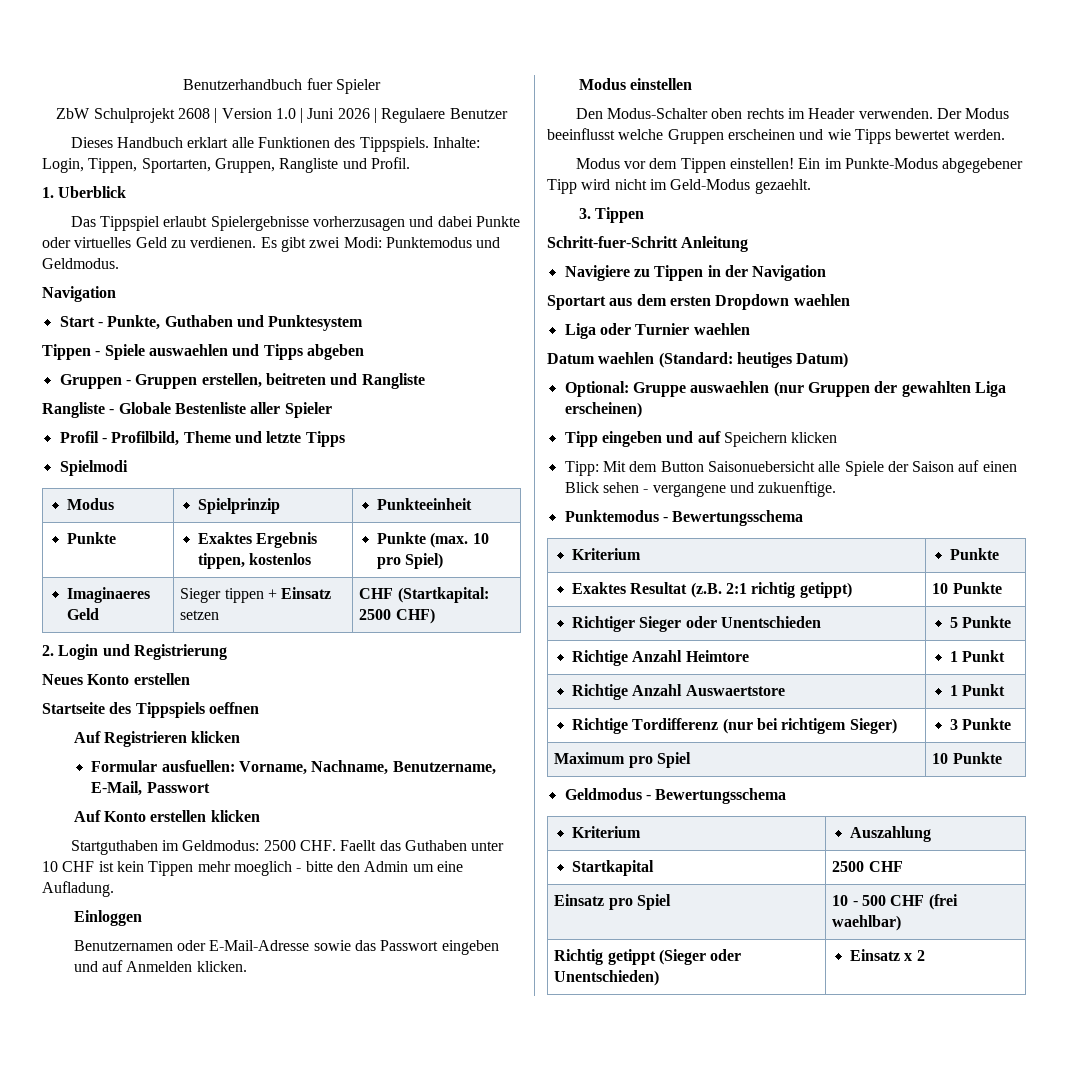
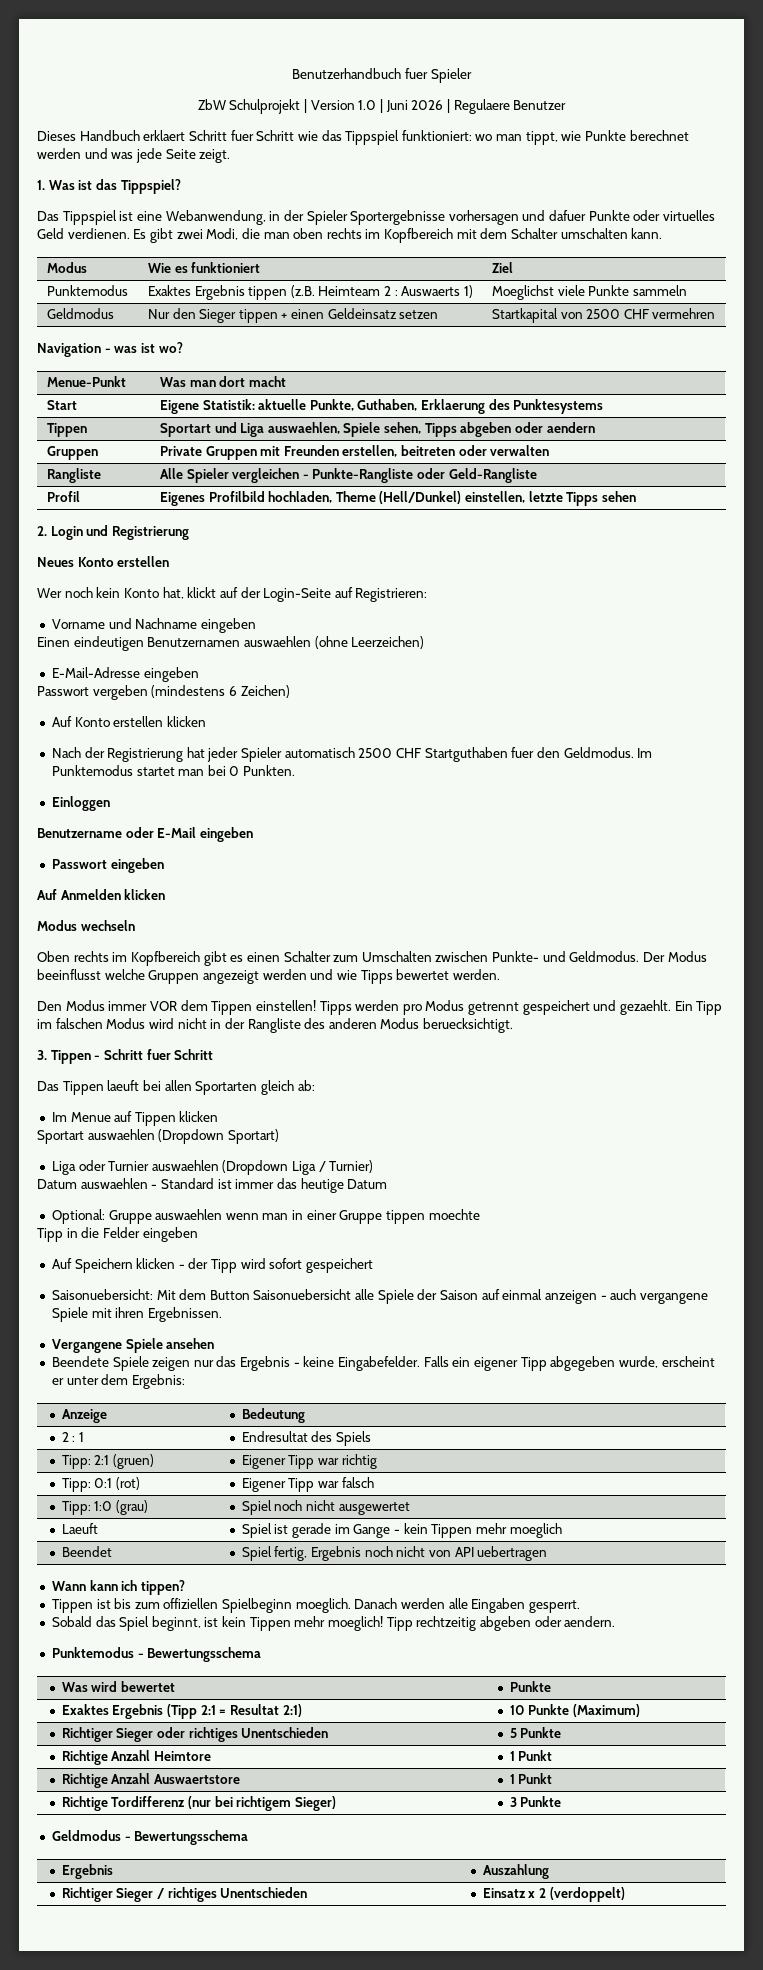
- ZbW Schulprojekt 2608 | Version 1.0 | Juni 2026 | Regulaere Benutzer
+ ZbW Schulprojekt | Version 1.0 | Juni 2026 | Regulaere Benutzer
- Dieses Handbuch erklart alle Funktionen des Tippspiels. Inhalte: Login, Tippen, Sportarten, Gruppen, Rangliste und Profil.
- 1. Uberblick
- Das Tippspiel erlaubt Spielergebnisse vorherzusagen und dabei Punkte oder virtuelles Geld zu verdienen.
+ Dieses Handbuch erklaert Schritt fuer Schritt wie das Tippspiel funktioniert: wo man tippt, wie Punkte berechnet werden und was jede Seite zeigt.
+ 1. Was ist das Tippspiel?
+ Das Tippspiel ist eine Webanwendung, in der Spieler Sportergebnisse vorhersagen und dafuer Punkte oder virtuelles Geld verdienen.
- Es gibt zwei Modi: Punktemodus und Geldmodus.
- Navigation
- Start - Punkte, Guthaben und Punktesystem
- Tippen - Spiele auswaehlen und Tipps abgeben
- Gruppen - Gruppen erstellen, beitreten und Rangliste
- Rangliste - Globale Bestenliste aller Spieler
- Profil - Profilbild, Theme und letzte Tipps
- Spielmodi
- Modus | Spielprinzip | Punkteeinheit
- Punkte | Exaktes Ergebnis tippen, kostenlos | Punkte (max. 10 pro Spiel)
- Imaginaeres Geld | Sieger tippen + Einsatz setzen | CHF (Startkapital: 2500 CHF)
+ Es gibt zwei Modi, die man oben rechts im Kopfbereich mit dem Schalter umschalten kann.
+ Modus | Wie es funktioniert | Ziel
+ Punktemodus | Exaktes Ergebnis tippen (z.B. Heimteam 2 : Auswaerts 1) | Moeglichst viele Punkte sammeln
+ Geldmodus | Nur den Sieger tippen + einen Geldeinsatz setzen | Startkapital von 2500 CHF vermehren
+ Navigation - was ist wo?
+ Menue-Punkt | Was man dort macht
+ Start | Eigene Statistik: aktuelle Punkte, Guthaben, Erklaerung des Punktesystems
+ Tippen | Sportart und Liga auswaehlen, Spiele sehen, Tipps abgeben oder aendern
+ Gruppen | Private Gruppen mit Freunden erstellen, beitreten oder verwalten
+ Rangliste | Alle Spieler vergleichen - Punkte-Rangliste oder Geld-Rangliste
+ Profil | Eigenes Profilbild hochladen, Theme (Hell/Dunkel) einstellen, letzte Tipps sehen
- Startseite des Tippspiels oeffnen
- Auf Registrieren klicken
- Formular ausfuellen: Vorname, Nachname, Benutzername, E-Mail, Passwort
+ Wer noch kein Konto hat, klickt auf der Login-Seite auf Registrieren:
+ Vorname und Nachname eingeben
+ Einen eindeutigen Benutzernamen auswaehlen (ohne Leerzeichen)
+ E-Mail-Adresse eingeben
+ Passwort vergeben (mindestens 6 Zeichen)
  Auf Konto erstellen klicken
- Startguthaben im Geldmodus: 2500 CHF. Faellt das Guthaben unter 10 CHF ist kein Tippen mehr moeglich - bitte den Admin um eine Aufladung.
+ Nach der Registrierung hat jeder Spieler automatisch 2500 CHF Startguthaben fuer den Geldmodus. Im Punktemodus startet man bei 0 Punkten.
  Einloggen
- Benutzernamen oder E-Mail-Adresse sowie das Passwort eingeben und auf Anmelden klicken.
- Modus einstellen
- Den Modus-Schalter oben rechts im Header verwenden.
+ Benutzername oder E-Mail eingeben
+ Passwort eingeben
+ Auf Anmelden klicken
+ Modus wechseln
+ Oben rechts im Kopfbereich gibt es einen Schalter zum Umschalten zwischen Punkte- und Geldmodus.
- Der Modus beeinflusst welche Gruppen erscheinen und wie Tipps bewertet werden.
+ Der Modus beeinflusst welche Gruppen angezeigt werden und wie Tipps bewertet werden.
- Modus vor dem Tippen einstellen! Ein im Punkte-Modus abgegebener Tipp wird nicht im Geld-Modus gezaehlt.
- 3. Tippen
- Schritt-fuer-Schritt Anleitung
- Navigiere zu Tippen in der Navigation
- Sportart aus dem ersten Dropdown waehlen
- Liga oder Turnier waehlen
- Datum waehlen (Standard: heutiges Datum)
- Optional: Gruppe auswaehlen (nur Gruppen der gewahlten Liga erscheinen)
- Tipp eingeben und auf Speichern klicken
- Tipp: Mit dem Button Saisonuebersicht alle Spiele der Saison auf einen Blick sehen - vergangene und zukuenftige.
+ Den Modus immer VOR dem Tippen einstellen! Tipps werden pro Modus getrennt gespeichert und gezaehlt. Ein Tipp im falschen Modus wird nicht in der Rangliste des anderen Modus beruecksichtigt.
+ 3. Tippen - Schritt fuer Schritt
+ Das Tippen laeuft bei allen Sportarten gleich ab:
+ Im Menue auf Tippen klicken
+ Sportart auswaehlen (Dropdown Sportart)
+ Liga oder Turnier auswaehlen (Dropdown Liga / Turnier)
+ Datum auswaehlen - Standard ist immer das heutige Datum
+ Optional: Gruppe auswaehlen wenn man in einer Gruppe tippen moechte
+ Tipp in die Felder eingeben
+ Auf Speichern klicken - der Tipp wird sofort gespeichert
+ Saisonuebersicht: Mit dem Button Saisonuebersicht alle Spiele der Saison auf einmal anzeigen - auch vergangene Spiele mit ihren Ergebnissen.
+ Vergangene Spiele ansehen
+ Beendete Spiele zeigen nur das Ergebnis - keine Eingabefelder. Falls ein eigener Tipp abgegeben wurde, erscheint er unter dem Ergebnis:
+ Anzeige | Bedeutung
+ 2 : 1 | Endresultat des Spiels
+ Tipp: 2:1 (gruen) | Eigener Tipp war richtig
+ Tipp: 0:1 (rot) | Eigener Tipp war falsch
+ Tipp: 1:0 (grau) | Spiel noch nicht ausgewertet
+ Laeuft | Spiel ist gerade im Gange - kein Tippen mehr moeglich
+ Beendet | Spiel fertig, Ergebnis noch nicht von API uebertragen
+ Wann kann ich tippen?
+ Tippen ist bis zum offiziellen Spielbeginn moeglich. Danach werden alle Eingaben gesperrt.
+ Sobald das Spiel beginnt, ist kein Tippen mehr moeglich! Tipp rechtzeitig abgeben oder aendern.
- Kriterium | Punkte
+ Was wird bewertet | Punkte
- Exaktes Resultat (z.B. 2:1 richtig getippt) | 10 Punkte
+ Exaktes Ergebnis (Tipp 2:1 = Resultat 2:1) | 10 Punkte (Maximum)
- Richtiger Sieger oder Unentschieden | 5 Punkte
+ Richtiger Sieger oder richtiges Unentschieden | 5 Punkte
- Maximum pro Spiel | 10 Punkte
- Kriterium | Auszahlung
+ Ergebnis | Auszahlung
- Startkapital | 2500 CHF
- Einsatz pro Spiel | 10 - 500 CHF (frei waehlbar)
- Richtig getippt (Sieger oder Unentschieden) | Einsatz x 2
+ Richtiger Sieger / richtiges Unentschieden | Einsatz x 2 (verdoppelt)

